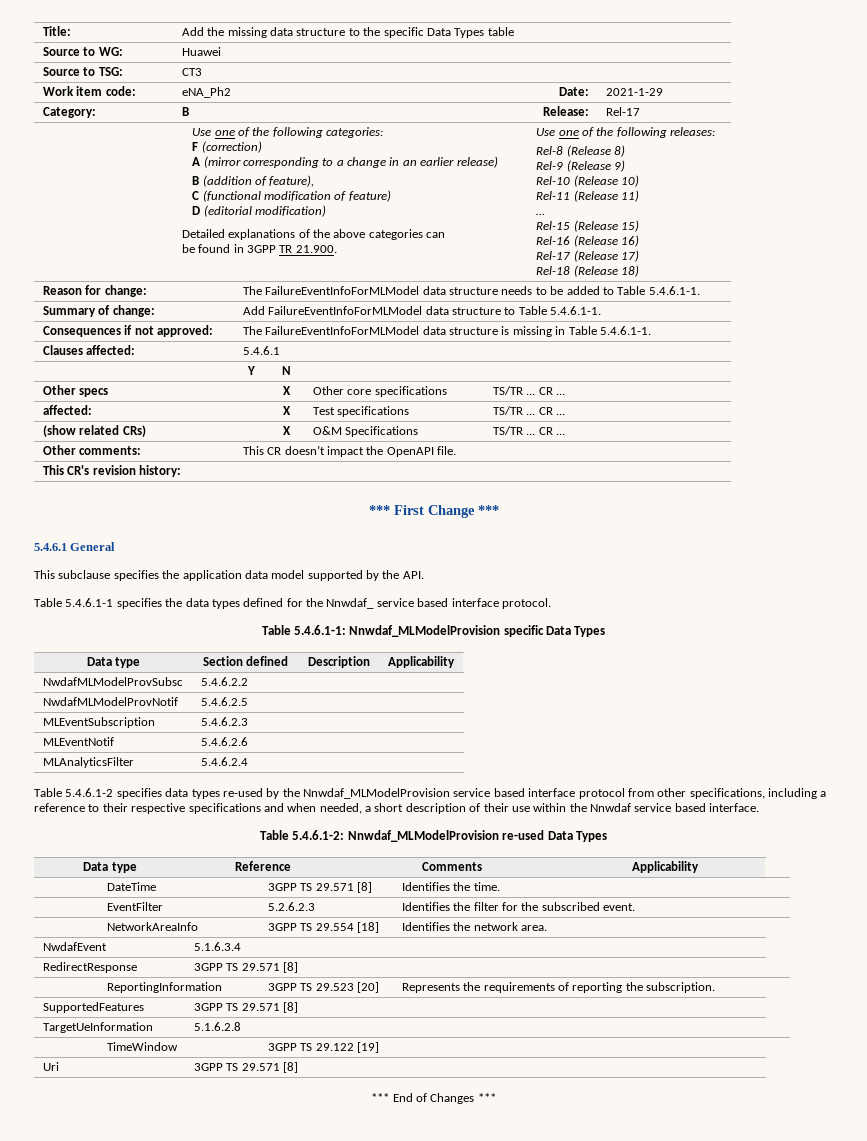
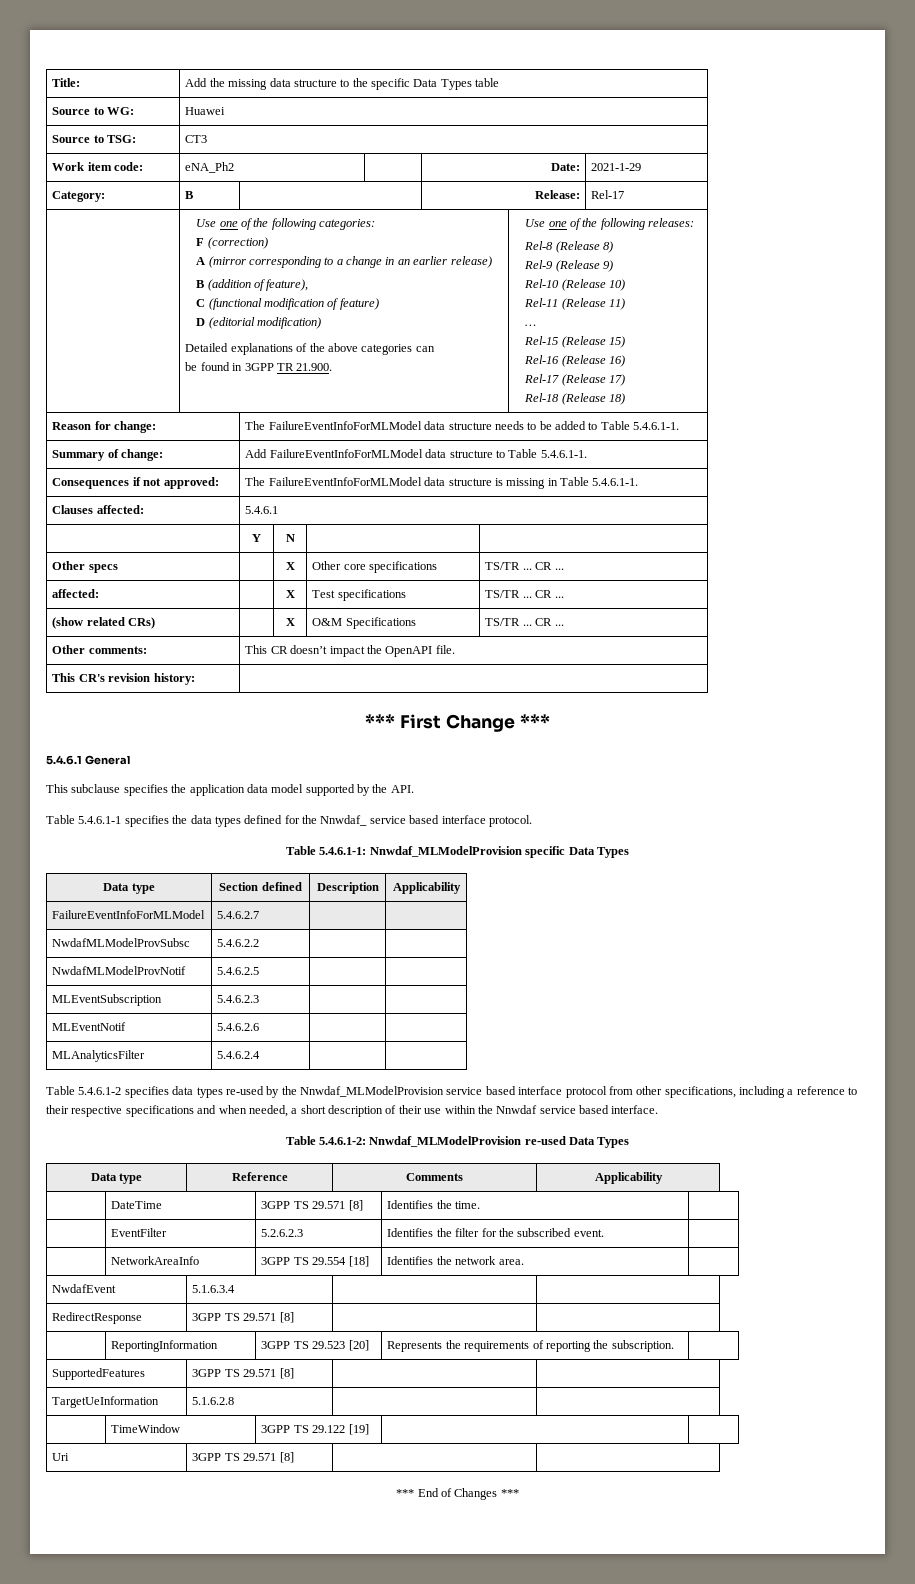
+ FailureEventInfoForMLModel | 5.4.6.2.7 | |

